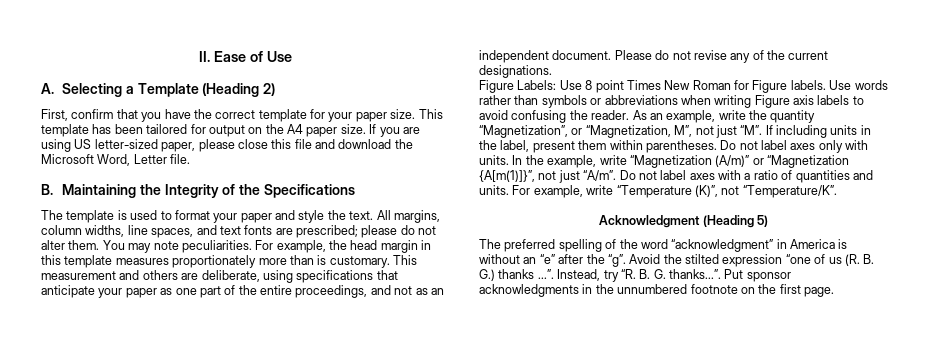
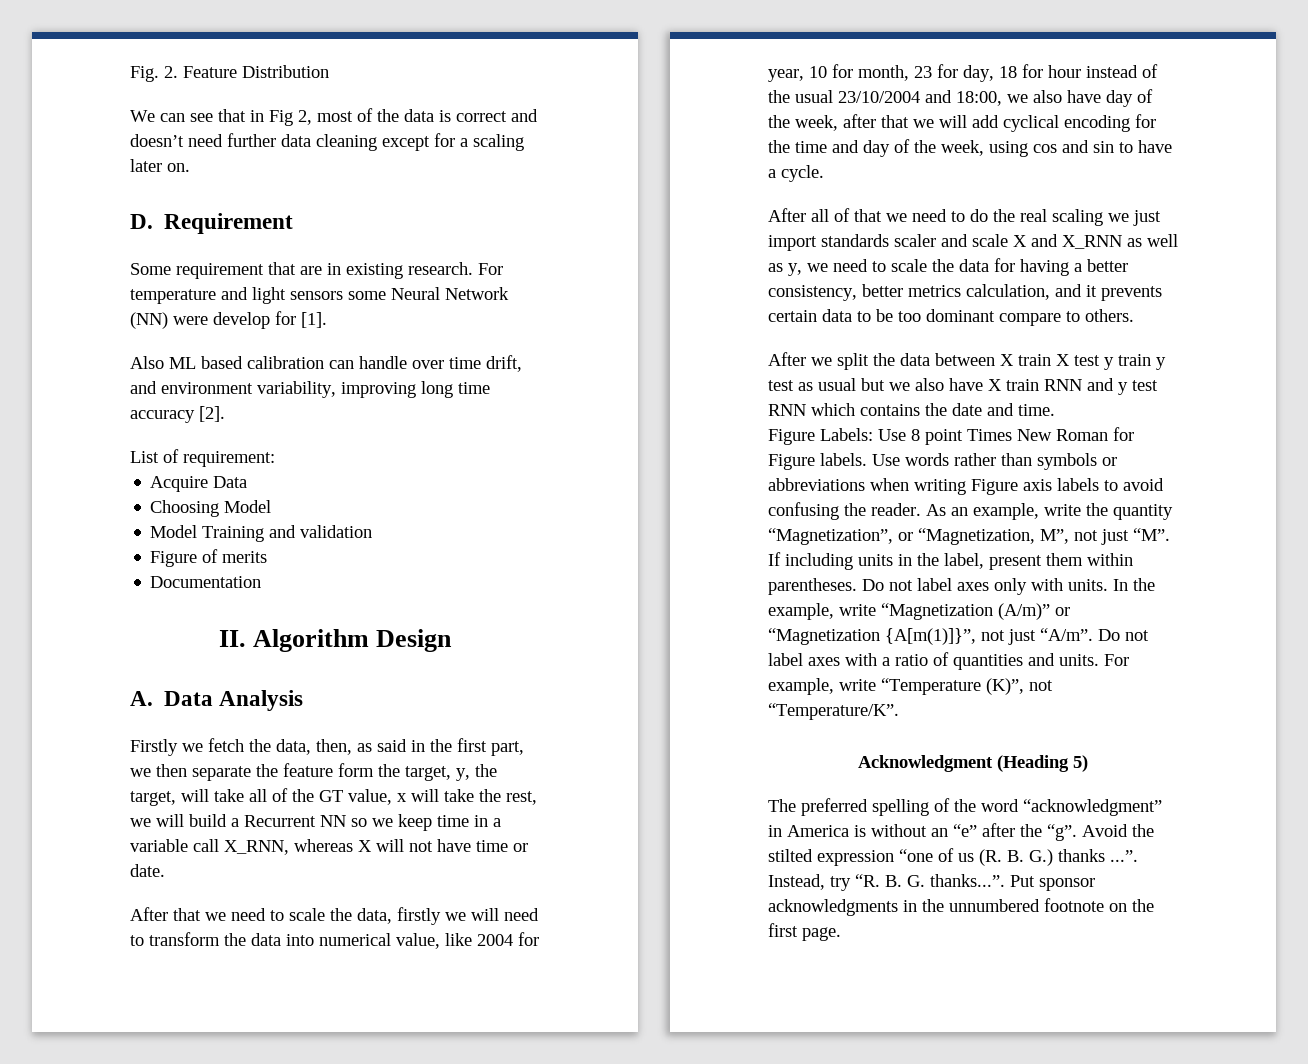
- II. Ease of Use
- A. Selecting a Template (Heading 2)
- First, confirm that you have the correct template for your paper size. This template has been tailored for output on the A4 paper size. If you are using US letter-sized paper, please close this file and download the Microsoft Word, Letter file.
- B. Maintaining the Integrity of the Specifications
- The template is used to format your paper and style the text. All margins, column widths, line spaces, and text fonts are prescribed; please do not alter them. You may note peculiarities. For example, the head margin in this template measures proportionately more than is customary. This measurement and others are deliberate, using specifications that anticipate your paper as one part of the entire proceedings, and not as an independent document. Please do not revise any of the current designations.
+ Fig. 2. Feature Distribution
+ We can see that in Fig 2, most of the data is correct and doesn’t need further data cleaning except for a scaling later on.
+ D. Requirement
+ Some requirement that are in existing research. For temperature and light sensors some Neural Network (NN) were develop for [1].
+ Also ML based calibration can handle over time drift, and environment variability, improving long time accuracy [2].
+ List of requirement:
+ Acquire Data
+ Choosing Model
+ Model Training and validation
+ Figure of merits
+ Documentation
+ II. Algorithm Design
+ A. Data Analysis
+ Firstly we fetch the data, then, as said in the first part, we then separate the feature form the target, y, the target, will take all of the GT value, x will take the rest, we will build a Recurrent NN so we keep time in a variable call X_RNN, whereas X will not have time or date.
+ After that we need to scale the data, firstly we will need to transform the data into numerical value, like 2004 for year, 10 for month, 23 for day, 18 for hour instead of the usual 23/10/2004 and 18:00, we also have day of the week, after that we will add cyclical encoding for the time and day of the week, using cos and sin to have a cycle.
+ After all of that we need to do the real scaling we just import standards scaler and scale X and X_RNN as well as y, we need to scale the data for having a better consistency, better metrics calculation, and it prevents certain data to be too dominant compare to others.
+ After we split the data between X train X test y train y test as usual but we also have X train RNN and y test RNN which contains the date and time.

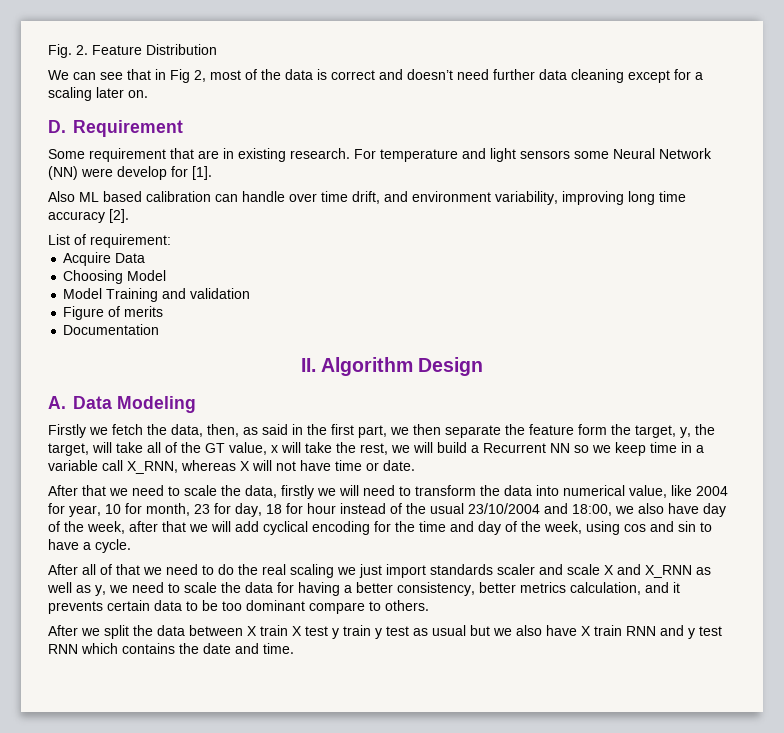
- A. Data Analysis
+ A. Data Modeling
- Figure Labels: Use 8 point Times New Roman for Figure labels. Use words rather than symbols or abbreviations when writing Figure axis labels to avoid confusing the reader. As an example, write the quantity “Magnetization”, or “Magnetization, M”, not just “M”. If including units in the label, present them within parentheses. Do not label axes only with units. In the example, write “Magnetization (A/m)” or “Magnetization {A[m(1)]}”, not just “A/m”. Do not label axes with a ratio of quantities and units. For example, write “Temperature (K)”, not “Temperature/K”.
- Acknowledgment (Heading 5)
- The preferred spelling of the word “acknowledgment” in America is without an “e” after the “g”. Avoid the stilted expression “one of us (R. B. G.) thanks ...”. Instead, try “R. B. G. thanks...”. Put sponsor acknowledgments in the unnumbered footnote on the first page.

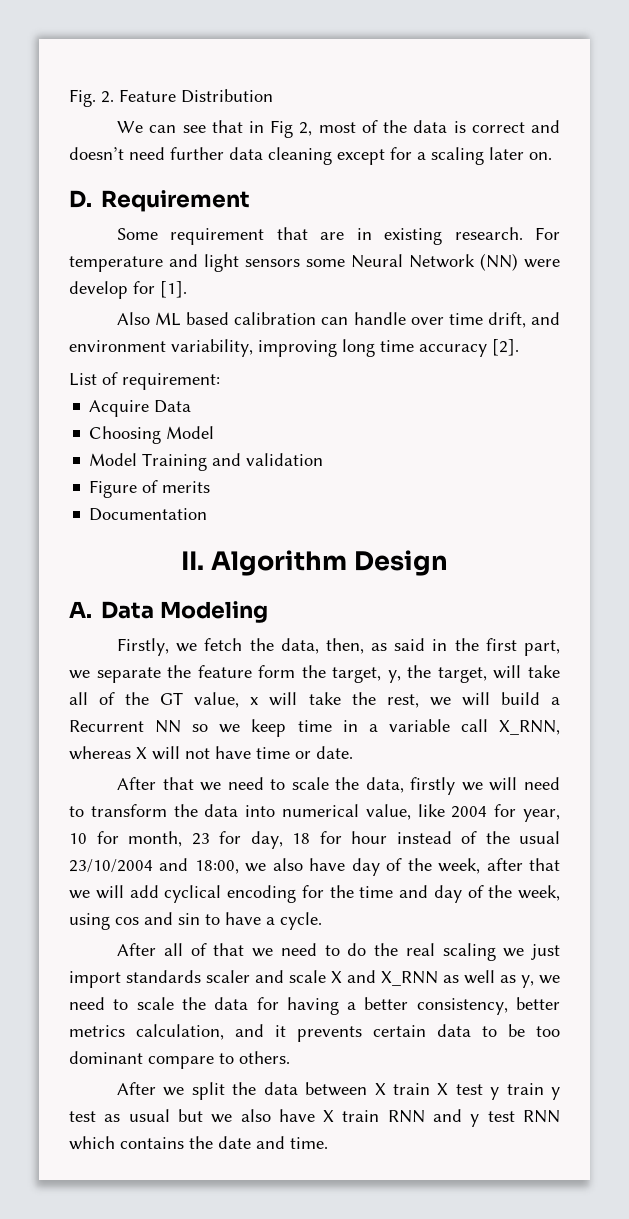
- Firstly we fetch the data, then, as said in the first part, we then separate the feature form the target, y, the target, will take all of the GT value, x will take the rest, we will build a Recurrent NN so we keep time in a variable call X_RNN, whereas X will not have time or date.
+ Firstly, we fetch the data, then, as said in the first part, we separate the feature form the target, y, the target, will take all of the GT value, x will take the rest, we will build a Recurrent NN so we keep time in a variable call X_RNN, whereas X will not have time or date.

